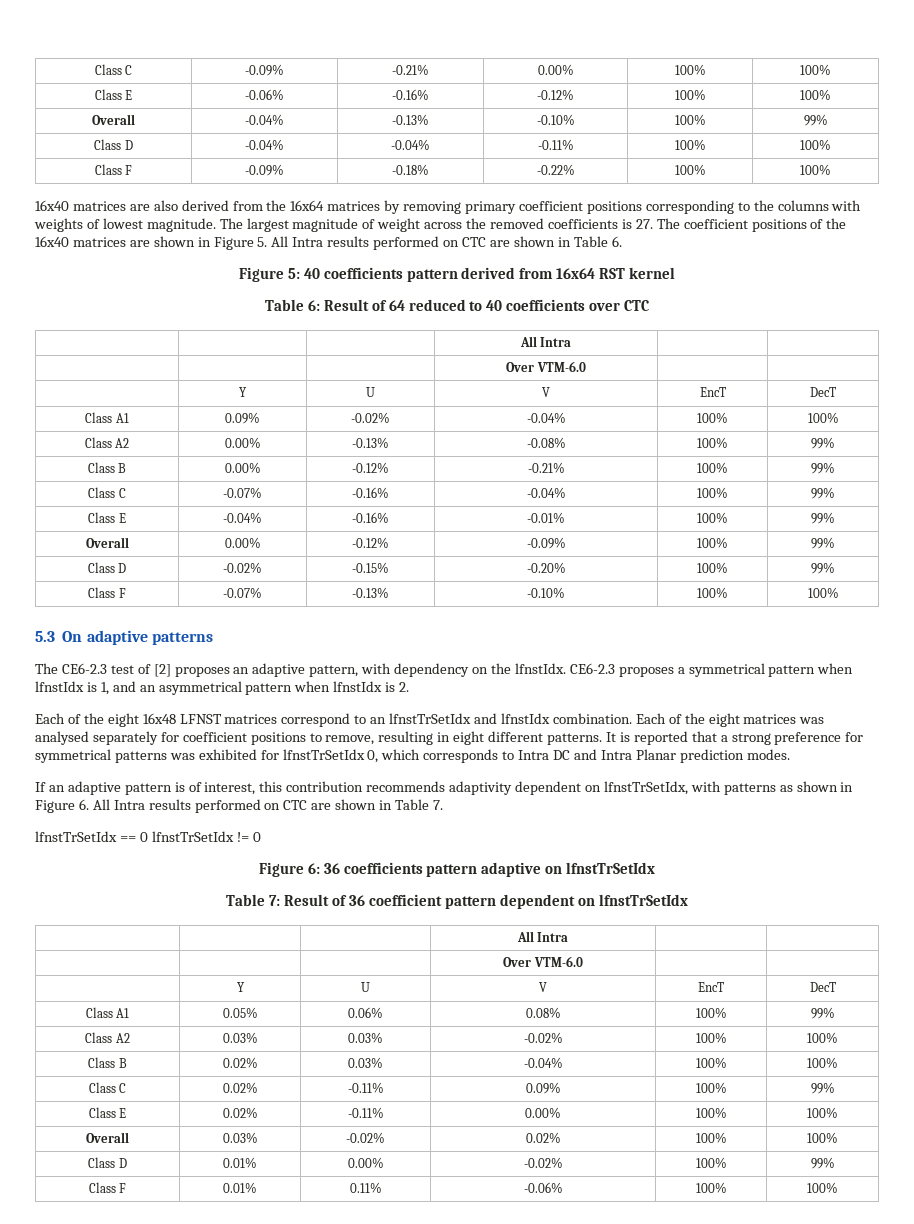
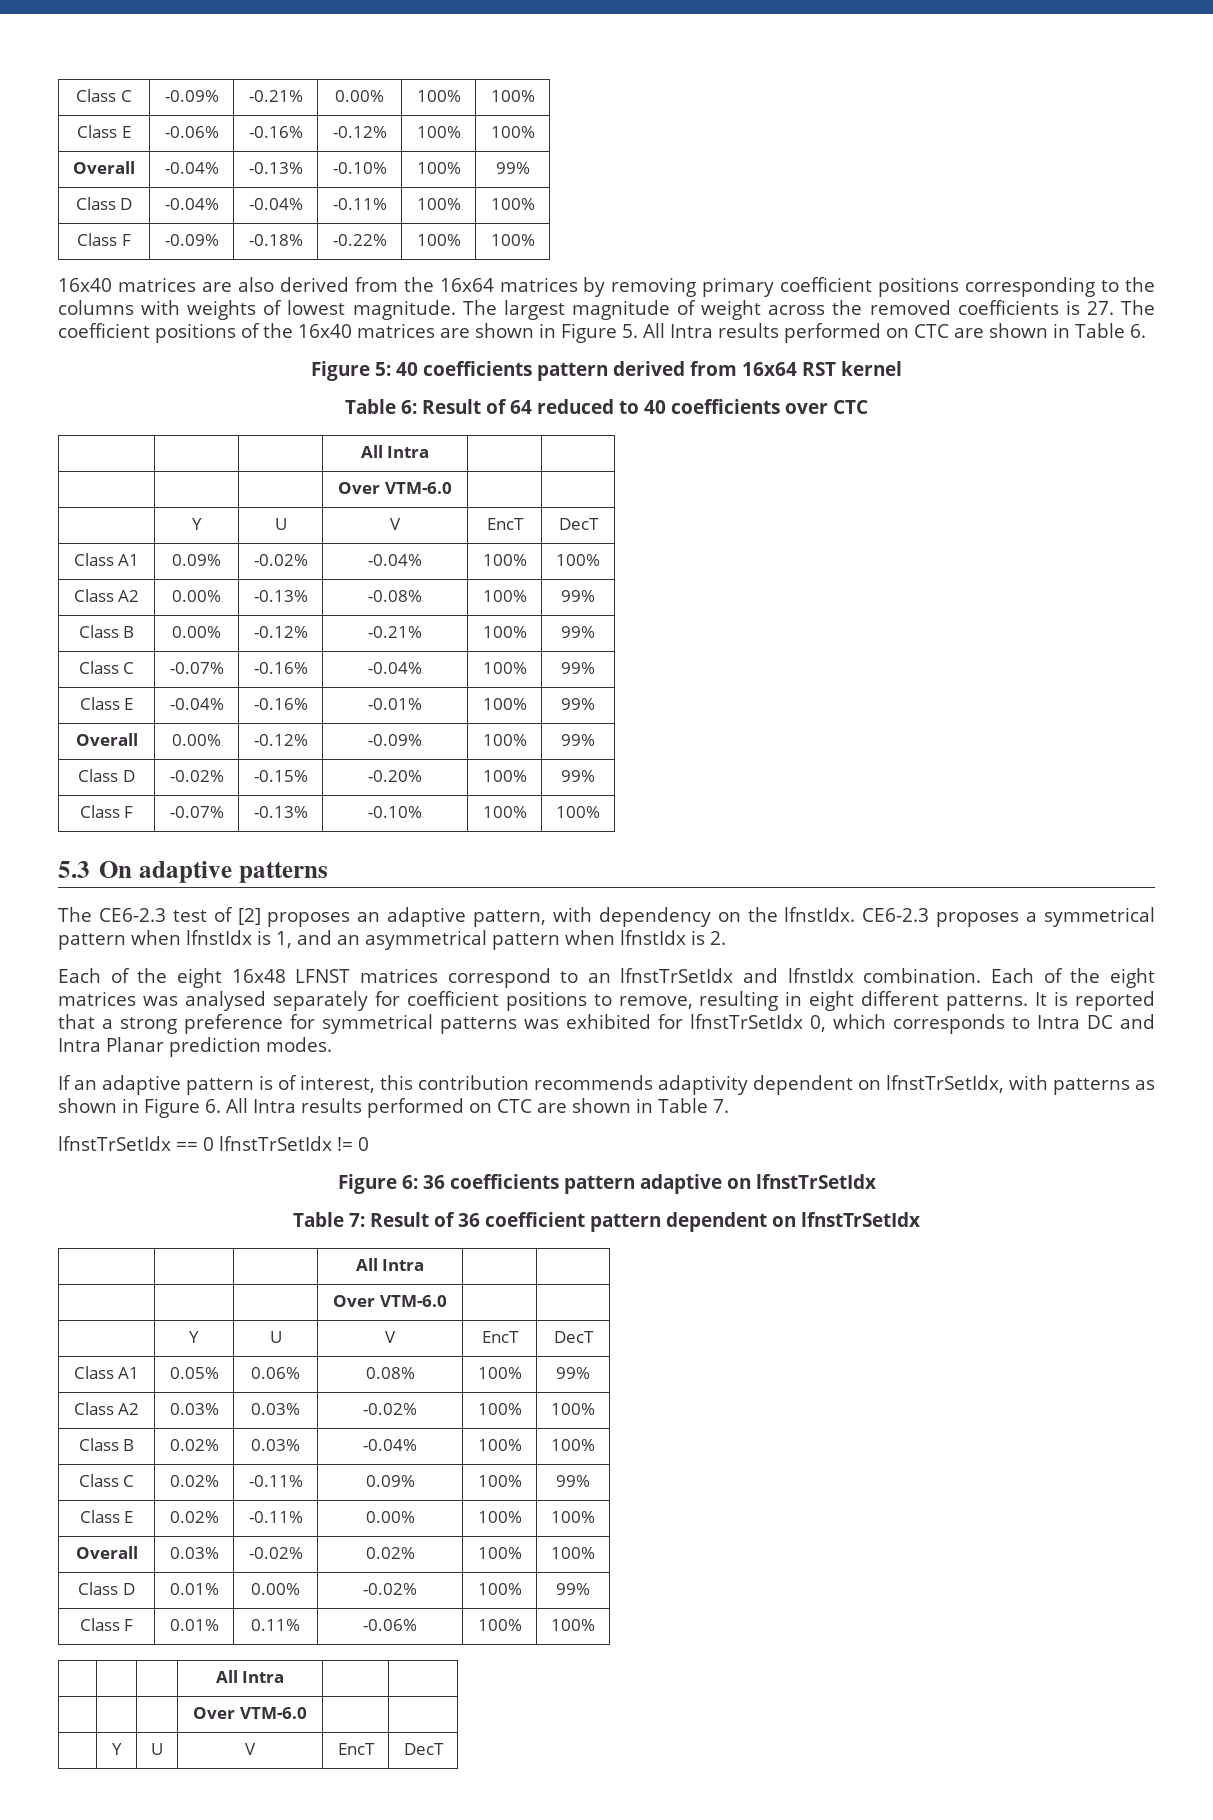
  Class F | 0.01% | 0.11% | -0.06% | 100% | 100%
+ | | | All Intra | |
+ | | | Over VTM-6.0 | |
+ | Y | U | V | EncT | DecT

